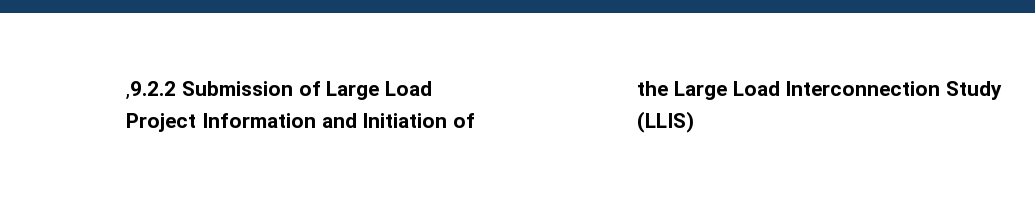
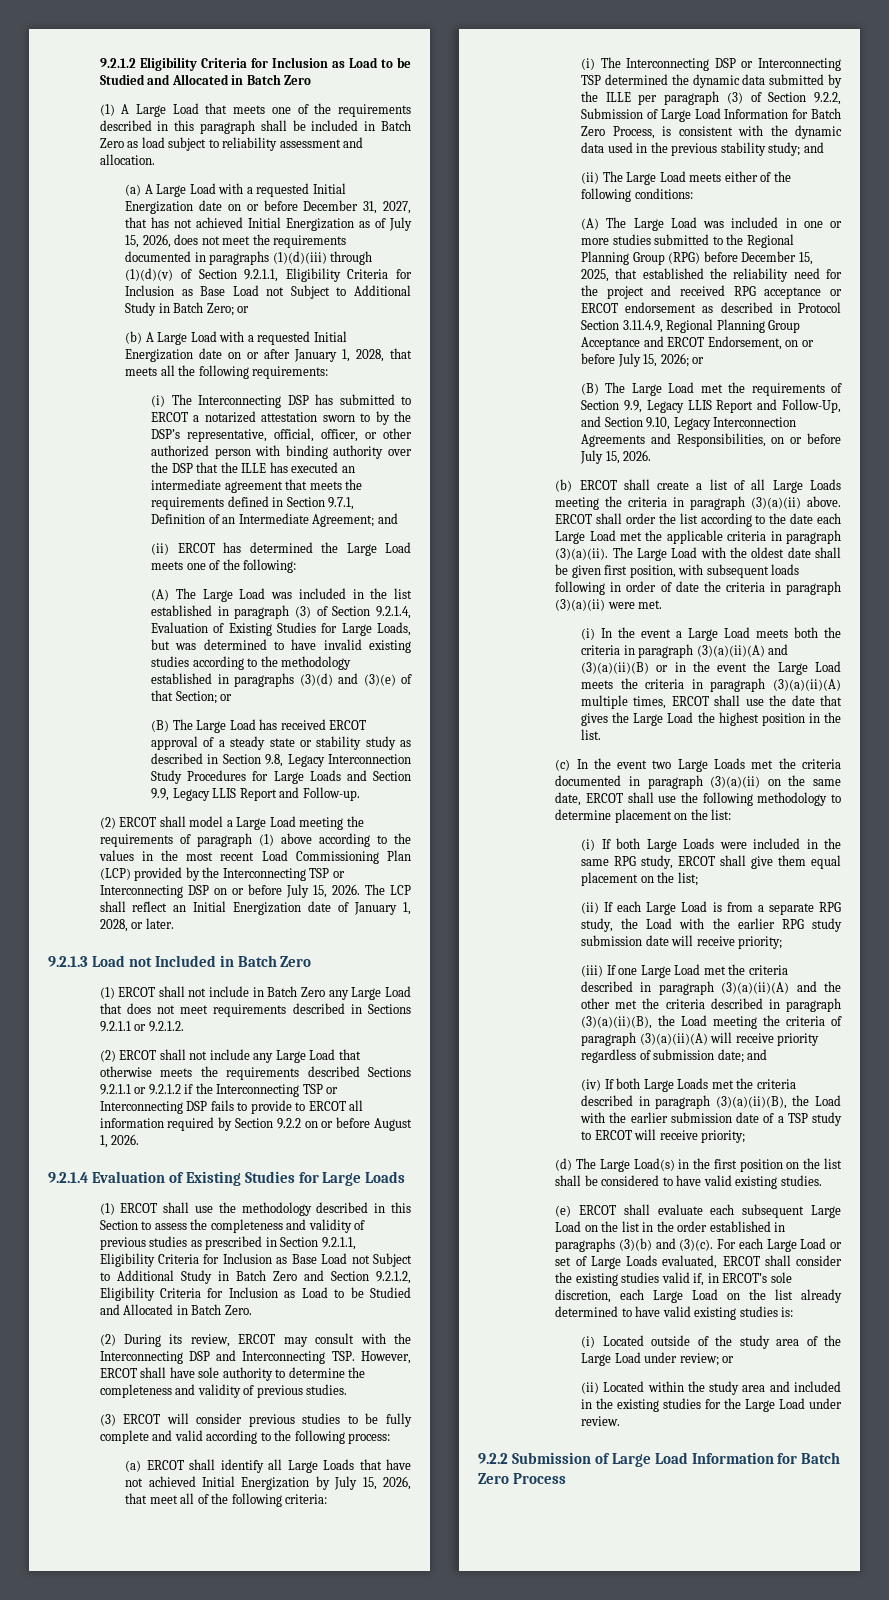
- ,9.2.2 Submission of Large Load Project Information and Initiation of the Large Load Interconnection Study (LLIS)
+ 9.2.1.2 Eligibility Criteria for Inclusion as Load to be Studied and Allocated in Batch Zero
+ (1) A Large Load that meets one of the requirements described in this paragraph shall be included in Batch Zero as load subject to reliability assessment and allocation.
+ (a) A Large Load with a requested Initial Energization date on or before December 31, 2027, that has not achieved Initial Energization as of July 15, 2026, does not meet the requirements documented in paragraphs (1)(d)(iii) through (1)(d)(v) of Section 9.2.1.1, Eligibility Criteria for Inclusion as Base Load not Subject to Additional Study in Batch Zero; or
+ (b) A Large Load with a requested Initial Energization date on or after January 1, 2028, that meets all the following requirements:
+ (i) The Interconnecting DSP has submitted to ERCOT a notarized attestation sworn to by the DSP’s representative, official, officer, or other authorized person with binding authority over the DSP that the ILLE has executed an intermediate agreement that meets the requirements defined in Section 9.7.1, Definition of an Intermediate Agreement; and
+ (ii) ERCOT has determined the Large Load meets one of the following:
+ (A) The Large Load was included in the list established in paragraph (3) of Section 9.2.1.4, Evaluation of Existing Studies for Large Loads, but was determined to have invalid existing studies according to the methodology established in paragraphs (3)(d) and (3)(e) of that Section; or
+ (B) The Large Load has received ERCOT approval of a steady state or stability study as described in Section 9.8, Legacy Interconnection Study Procedures for Large Loads and Section 9.9, Legacy LLIS Report and Follow-up.
+ (2) ERCOT shall model a Large Load meeting the requirements of paragraph (1) above according to the values in the most recent Load Commissioning Plan (LCP) provided by the Interconnecting TSP or Interconnecting DSP on or before July 15, 2026. The LCP shall reflect an Initial Energization date of January 1, 2028, or later.
+ 9.2.1.3 Load not Included in Batch Zero
+ (1) ERCOT shall not include in Batch Zero any Large Load that does not meet requirements described in Sections 9.2.1.1 or 9.2.1.2.
+ (2) ERCOT shall not include any Large Load that otherwise meets the requirements described Sections 9.2.1.1 or 9.2.1.2 if the Interconnecting TSP or Interconnecting DSP fails to provide to ERCOT all information required by Section 9.2.2 on or before August 1, 2026.
+ 9.2.1.4 Evaluation of Existing Studies for Large Loads
+ (1) ERCOT shall use the methodology described in this Section to assess the completeness and validity of previous studies as prescribed in Section 9.2.1.1, Eligibility Criteria for Inclusion as Base Load not Subject to Additional Study in Batch Zero and Section 9.2.1.2, Eligibility Criteria for Inclusion as Load to be Studied and Allocated in Batch Zero.
+ (2) During its review, ERCOT may consult with the Interconnecting DSP and Interconnecting TSP. However, ERCOT shall have sole authority to determine the completeness and validity of previous studies.
+ (3) ERCOT will consider previous studies to be fully complete and valid according to the following process:
+ (a) ERCOT shall identify all Large Loads that have not achieved Initial Energization by July 15, 2026, that meet all of the following criteria:
+ (i) The Interconnecting DSP or Interconnecting TSP determined the dynamic data submitted by the ILLE per paragraph (3) of Section 9.2.2, Submission of Large Load Information for Batch Zero Process, is consistent with the dynamic data used in the previous stability study; and
+ (ii) The Large Load meets either of the following conditions:
+ (A) The Large Load was included in one or more studies submitted to the Regional Planning Group (RPG) before December 15, 2025, that established the reliability need for the project and received RPG acceptance or ERCOT endorsement as described in Protocol Section 3.11.4.9, Regional Planning Group Acceptance and ERCOT Endorsement, on or before July 15, 2026; or
+ (B) The Large Load met the requirements of Section 9.9, Legacy LLIS Report and Follow-Up, and Section 9.10, Legacy Interconnection Agreements and Responsibilities, on or before July 15, 2026.
+ (b) ERCOT shall create a list of all Large Loads meeting the criteria in paragraph (3)(a)(ii) above. ERCOT shall order the list according to the date each Large Load met the applicable criteria in paragraph (3)(a)(ii). The Large Load with the oldest date shall be given first position, with subsequent loads following in order of date the criteria in paragraph (3)(a)(ii) were met.
+ (i) In the event a Large Load meets both the criteria in paragraph (3)(a)(ii)(A) and (3)(a)(ii)(B) or in the event the Large Load meets the criteria in paragraph (3)(a)(ii)(A) multiple times, ERCOT shall use the date that gives the Large Load the highest position in the list.
+ (c) In the event two Large Loads met the criteria documented in paragraph (3)(a)(ii) on the same date, ERCOT shall use the following methodology to determine placement on the list:
+ (i) If both Large Loads were included in the same RPG study, ERCOT shall give them equal placement on the list;
+ (ii) If each Large Load is from a separate RPG study, the Load with the earlier RPG study submission date will receive priority;
+ (iii) If one Large Load met the criteria described in paragraph (3)(a)(ii)(A) and the other met the criteria described in paragraph (3)(a)(ii)(B), the Load meeting the criteria of paragraph (3)(a)(ii)(A) will receive priority regardless of submission date; and
+ (iv) If both Large Loads met the criteria described in paragraph (3)(a)(ii)(B), the Load with the earlier submission date of a TSP study to ERCOT will receive priority;
+ (d) The Large Load(s) in the first position on the list shall be considered to have valid existing studies.
+ (e) ERCOT shall evaluate each subsequent Large Load on the list in the order established in paragraphs (3)(b) and (3)(c). For each Large Load or set of Large Loads evaluated, ERCOT shall consider the existing studies valid if, in ERCOT’s sole discretion, each Large Load on the list already determined to have valid existing studies is:
+ (i) Located outside of the study area of the Large Load under review; or
+ (ii) Located within the study area and included in the existing studies for the Large Load under review.
+ 9.2.2 Submission of Large Load Information for Batch Zero Process

